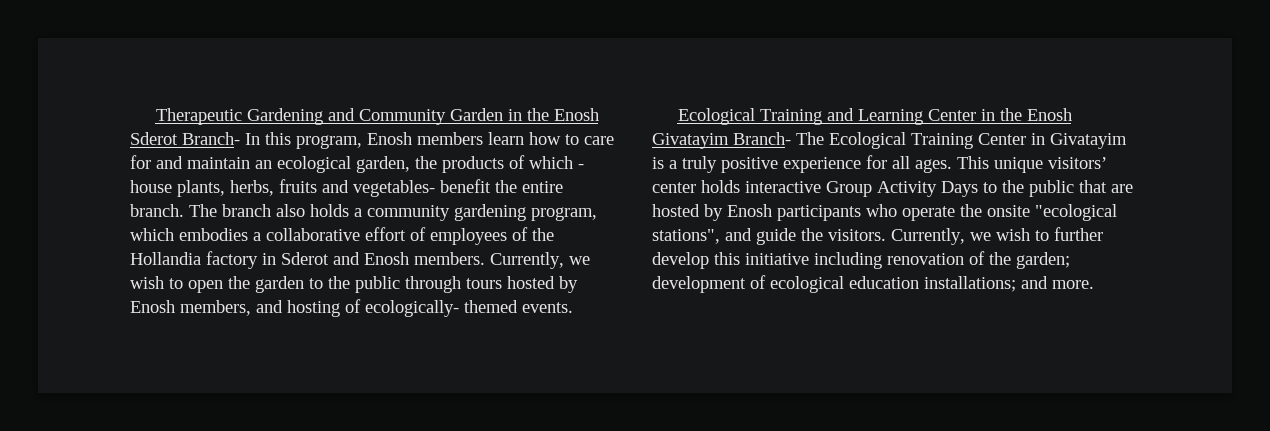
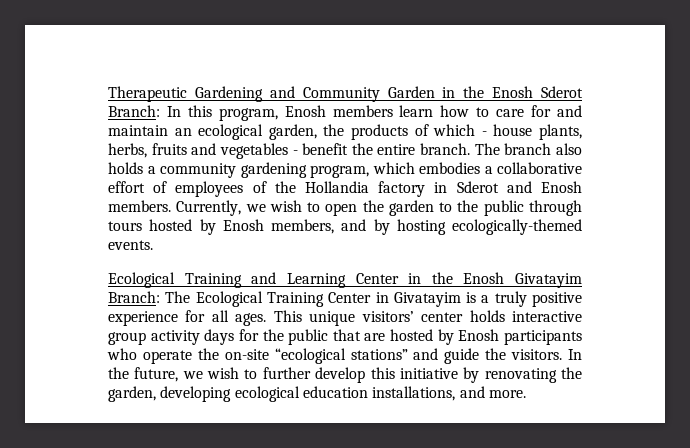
- Therapeutic Gardening and Community Garden in the Enosh Sderot Branch- In this program, Enosh members learn how to care for and maintain an ecological garden, the products of which - house plants, herbs, fruits and vegetables- benefit the entire branch.
+ Therapeutic Gardening and Community Garden in the Enosh Sderot Branch: In this program, Enosh members learn how to care for and maintain an ecological garden, the products of which - house plants, herbs, fruits and vegetables - benefit the entire branch.
- Currently, we wish to open the garden to the public through tours hosted by Enosh members, and hosting of ecologically- themed events.
+ Currently, we wish to open the garden to the public through tours hosted by Enosh members, and by hosting ecologically-themed events.
- Ecological Training and Learning Center in the Enosh Givatayim Branch- The Ecological Training Center in Givatayim is a truly positive experience for all ages.
+ Ecological Training and Learning Center in the Enosh Givatayim Branch: The Ecological Training Center in Givatayim is a truly positive experience for all ages.
- This unique visitors’ center holds interactive Group Activity Days to the public that are hosted by Enosh participants who operate the onsite "ecological stations", and guide the visitors.
+ This unique visitors’ center holds interactive group activity days for the public that are hosted by Enosh participants who operate the on-site “ecological stations” and guide the visitors.
- Currently, we wish to further develop this initiative including renovation of the garden; development of ecological education installations; and more.
+ In the future, we wish to further develop this initiative by renovating the garden, developing ecological education installations, and more.

